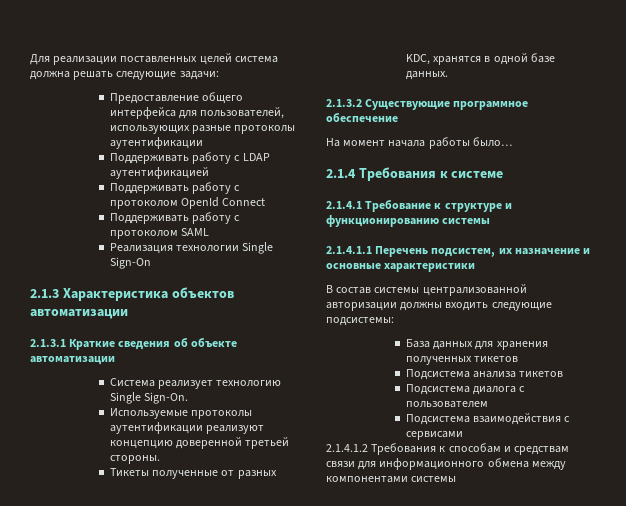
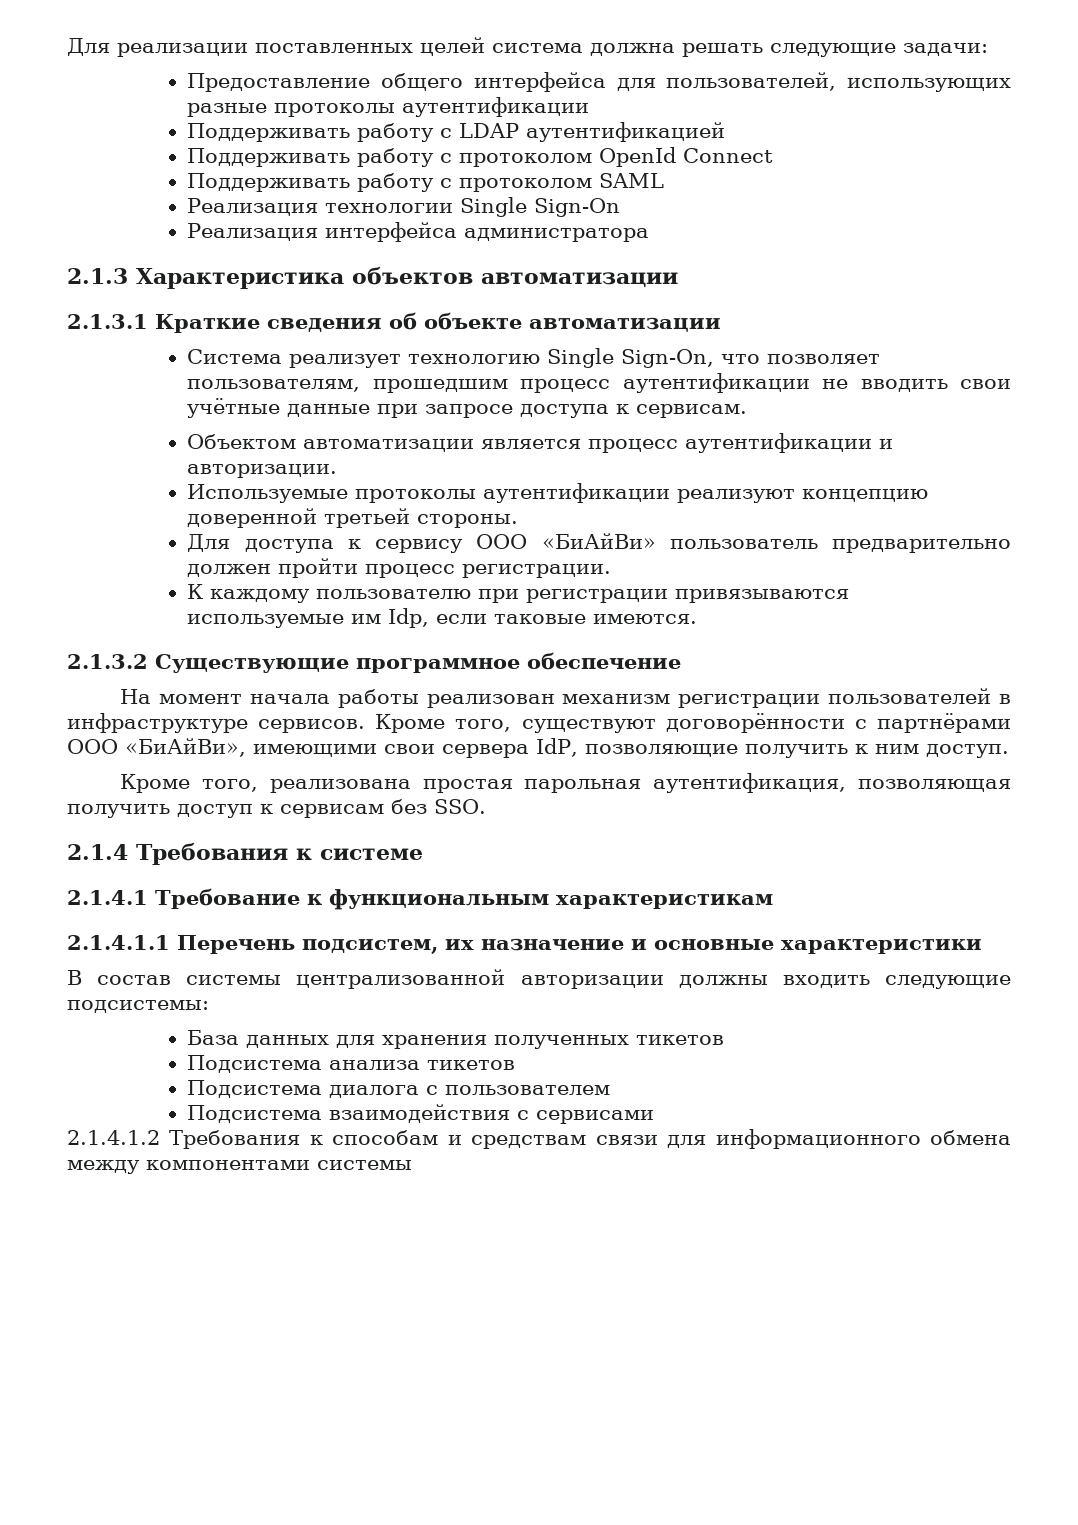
+ Реализация интерфейса администратора
- Система реализует технологию Single Sign-On.
+ Система реализует технологию Single Sign-On, что позволяет пользователям, прошедшим процесс аутентификации не вводить свои учётные данные при запросе доступа к сервисам.
+ Объектом автоматизации является процесс аутентификации и авторизации.
- Тикеты полученные от разных KDC, хранятся в одной базе данных.
+ Для доступа к сервису ООО «БиАйВи» пользователь предварительно должен пройти процесс регистрации.
+ К каждому пользователю при регистрации привязываются используемые им Idp, если таковые имеются.
- На момент начала работы было…
+ На момент начала работы реализован механизм регистрации пользователей в инфраструктуре сервисов. Кроме того, существуют договорённости с партнёрами ООО «БиАйВи», имеющими свои сервера IdP, позволяющие получить к ним доступ.
+ Кроме того, реализована простая парольная аутентификация, позволяющая получить доступ к сервисам без SSO.
- 2.1.4.1 Требование к структуре и функционированию системы
+ 2.1.4.1 Требование к функциональным характеристикам

